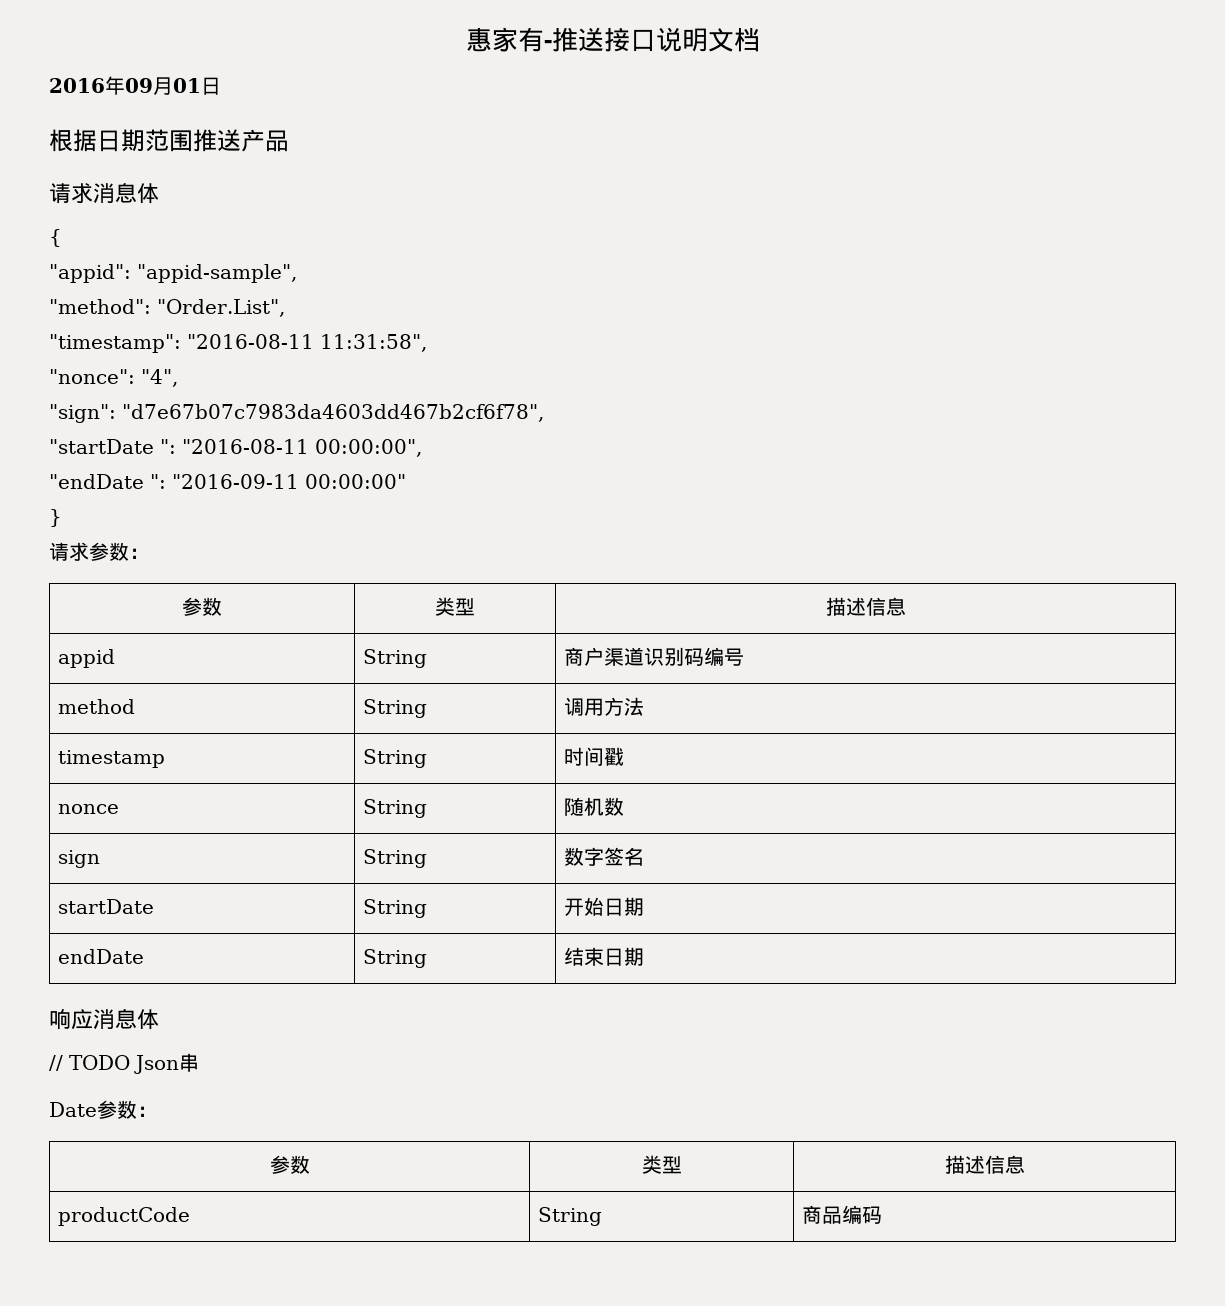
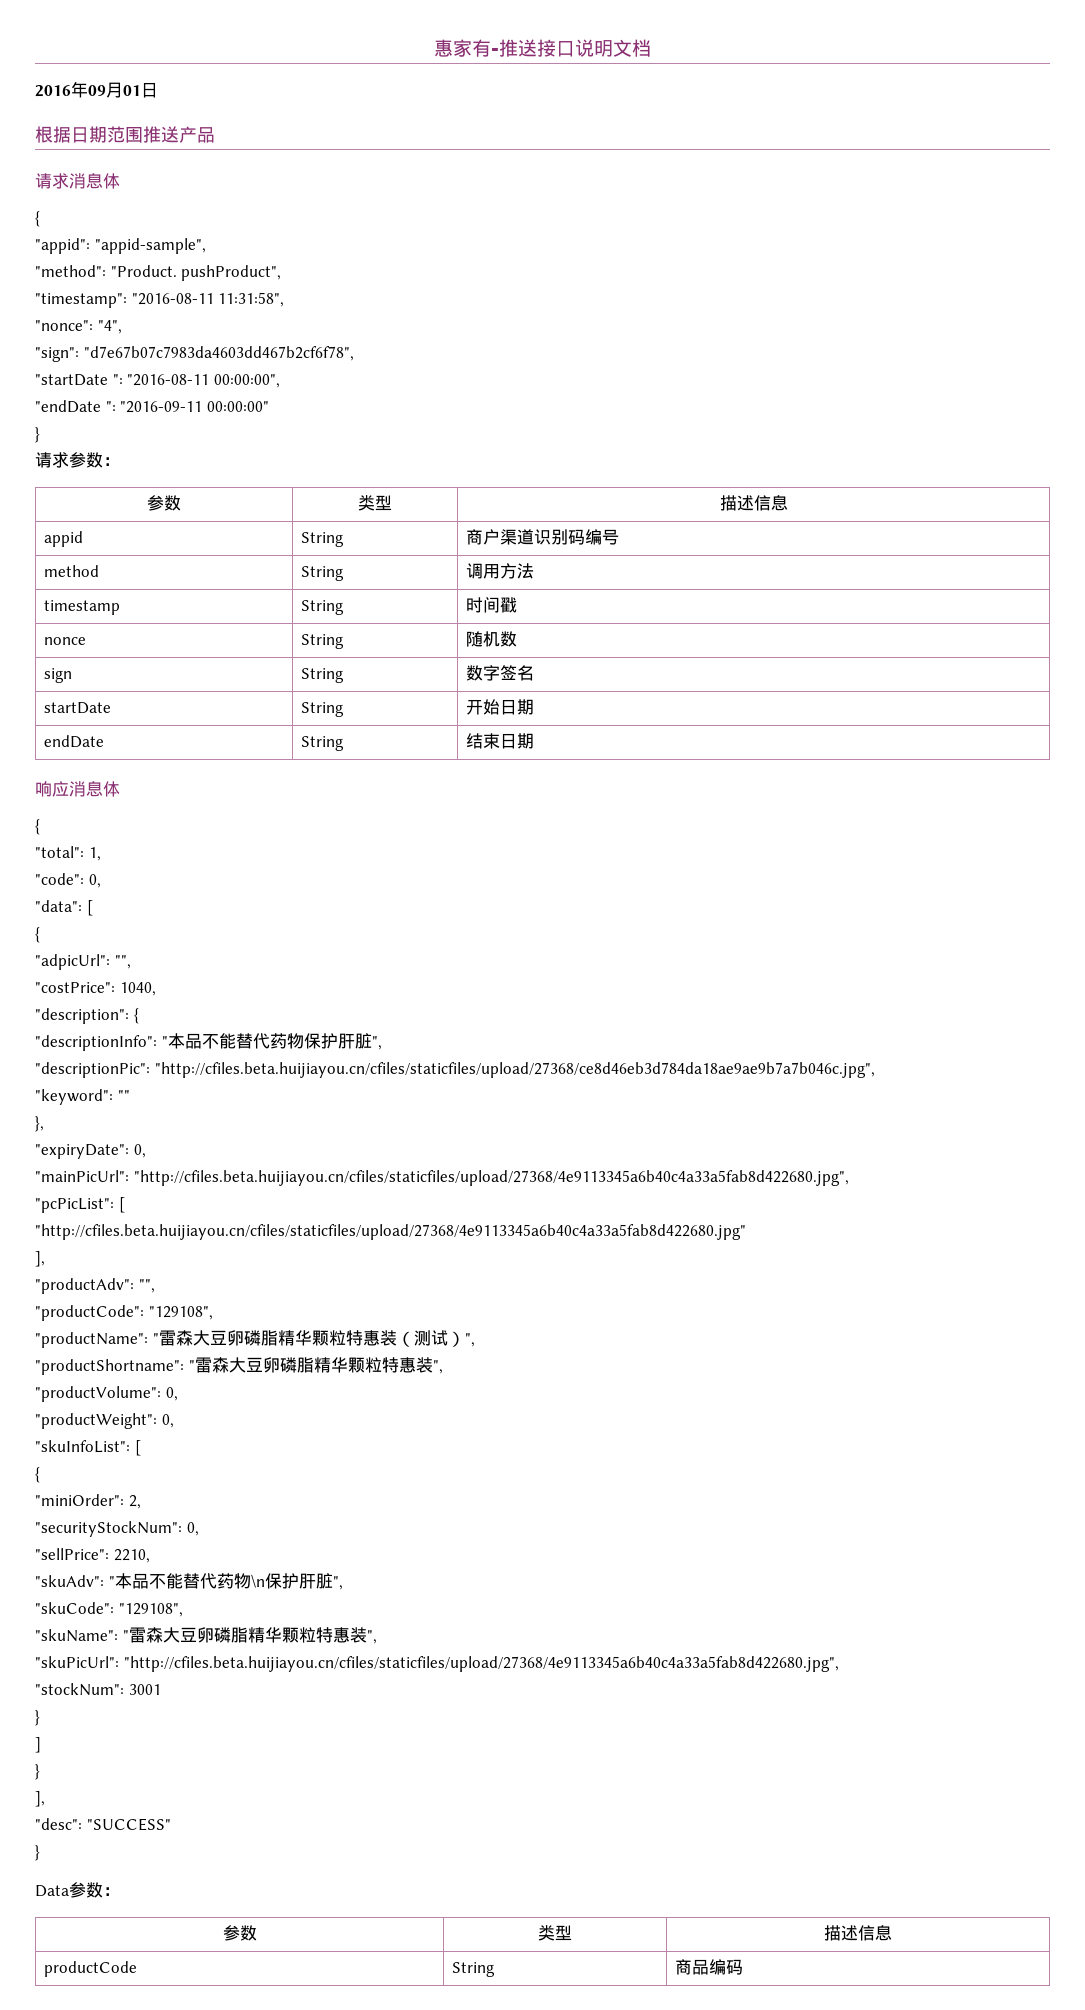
- "method": "Order.List",
+ "method": "Product. pushProduct",
  响应消息体
- // TODO Json串
- Date参数：
+ {
+ "total": 1,
+ "code": 0,
+ "data": [
+ {
+ "adpicUrl": "",
+ "costPrice": 1040,
+ "description": {
+ "descriptionInfo": "本品不能替代药物保护肝脏",
+ "descriptionPic": "http://cfiles.beta.huijiayou.cn/cfiles/staticfiles/upload/27368/ce8d46eb3d784da18ae9ae9b7a7b046c.jpg",
+ "keyword": ""
+ },
+ "expiryDate": 0,
+ "mainPicUrl": "http://cfiles.beta.huijiayou.cn/cfiles/staticfiles/upload/27368/4e9113345a6b40c4a33a5fab8d422680.jpg",
+ "pcPicList": [
+ "http://cfiles.beta.huijiayou.cn/cfiles/staticfiles/upload/27368/4e9113345a6b40c4a33a5fab8d422680.jpg"
+ ],
+ "productAdv": "",
+ "productCode": "129108",
+ "productName": "雷森大豆卵磷脂精华颗粒特惠装（测试）",
+ "productShortname": "雷森大豆卵磷脂精华颗粒特惠装",
+ "productVolume": 0,
+ "productWeight": 0,
+ "skuInfoList": [
+ {
+ "miniOrder": 2,
+ "securityStockNum": 0,
+ "sellPrice": 2210,
+ "skuAdv": "本品不能替代药物\n保护肝脏",
+ "skuCode": "129108",
+ "skuName": "雷森大豆卵磷脂精华颗粒特惠装",
+ "skuPicUrl": "http://cfiles.beta.huijiayou.cn/cfiles/staticfiles/upload/27368/4e9113345a6b40c4a33a5fab8d422680.jpg",
+ "stockNum": 3001
+ }
+ ]
+ }
+ ],
+ "desc": "SUCCESS"
+ }
+ Data参数：

